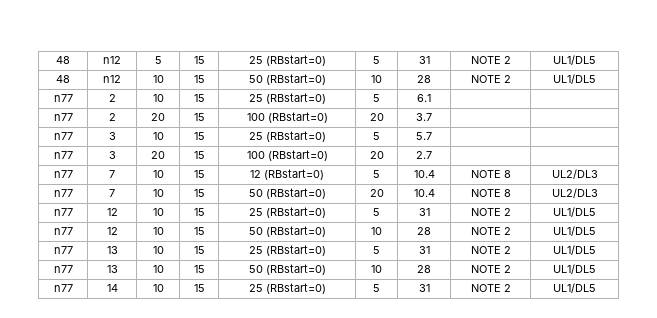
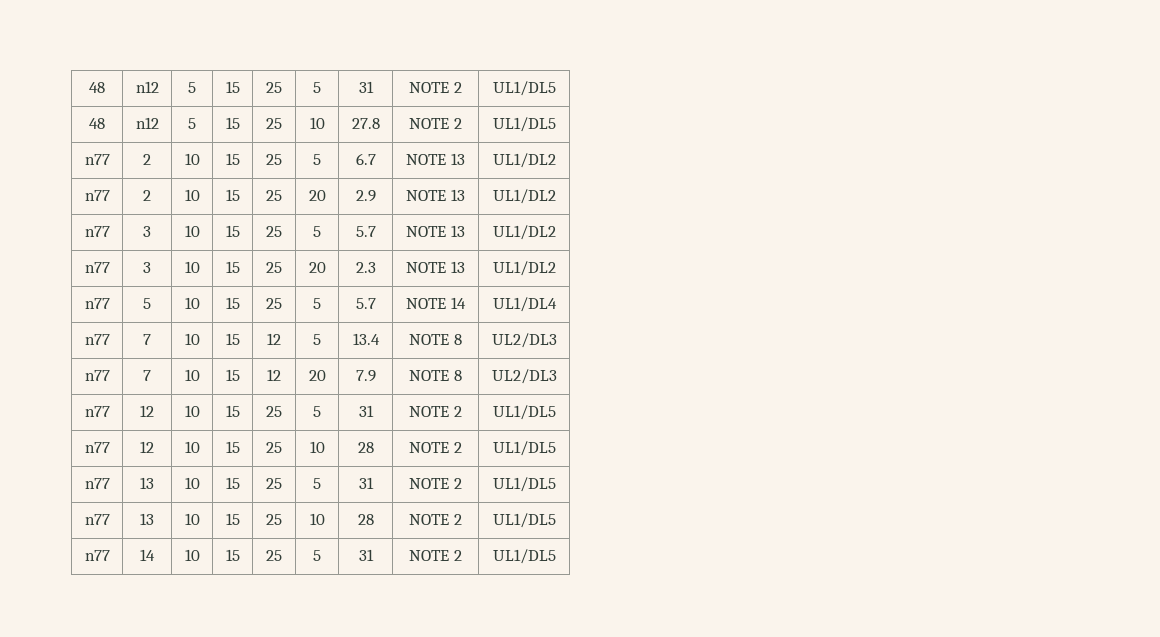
- 48 | n12 | 5 | 15 | 25 (RBstart=0) | 5 | 31 | NOTE 2 | UL1/DL5
+ 48 | n12 | 5 | 15 | 25 | 5 | 31 | NOTE 2 | UL1/DL5
- 48 | n12 | 10 | 15 | 50 (RBstart=0) | 10 | 28 | NOTE 2 | UL1/DL5
+ 48 | n12 | 5 | 15 | 25 | 10 | 27.8 | NOTE 2 | UL1/DL5
- n77 | 2 | 10 | 15 | 25 (RBstart=0) | 5 | 6.1 | |
- n77 | 2 | 20 | 15 | 100 (RBstart=0) | 20 | 3.7 | |
- n77 | 3 | 10 | 15 | 25 (RBstart=0) | 5 | 5.7 | |
- n77 | 3 | 20 | 15 | 100 (RBstart=0) | 20 | 2.7 | |
- n77 | 7 | 10 | 15 | 12 (RBstart=0) | 5 | 10.4 | NOTE 8 | UL2/DL3
+ n77 | 2 | 10 | 15 | 25 | 5 | 6.7 | NOTE 13 | UL1/DL2
+ n77 | 2 | 10 | 15 | 25 | 20 | 2.9 | NOTE 13 | UL1/DL2
+ n77 | 3 | 10 | 15 | 25 | 5 | 5.7 | NOTE 13 | UL1/DL2
+ n77 | 3 | 10 | 15 | 25 | 20 | 2.3 | NOTE 13 | UL1/DL2
+ n77 | 5 | 10 | 15 | 25 | 5 | 5.7 | NOTE 14 | UL1/DL4
+ n77 | 7 | 10 | 15 | 12 | 5 | 13.4 | NOTE 8 | UL2/DL3
- n77 | 7 | 10 | 15 | 50 (RBstart=0) | 20 | 10.4 | NOTE 8 | UL2/DL3
+ n77 | 7 | 10 | 15 | 12 | 20 | 7.9 | NOTE 8 | UL2/DL3
- n77 | 12 | 10 | 15 | 25 (RBstart=0) | 5 | 31 | NOTE 2 | UL1/DL5
+ n77 | 12 | 10 | 15 | 25 | 5 | 31 | NOTE 2 | UL1/DL5
- n77 | 12 | 10 | 15 | 50 (RBstart=0) | 10 | 28 | NOTE 2 | UL1/DL5
+ n77 | 12 | 10 | 15 | 25 | 10 | 28 | NOTE 2 | UL1/DL5
- n77 | 13 | 10 | 15 | 25 (RBstart=0) | 5 | 31 | NOTE 2 | UL1/DL5
+ n77 | 13 | 10 | 15 | 25 | 5 | 31 | NOTE 2 | UL1/DL5
- n77 | 13 | 10 | 15 | 50 (RBstart=0) | 10 | 28 | NOTE 2 | UL1/DL5
+ n77 | 13 | 10 | 15 | 25 | 10 | 28 | NOTE 2 | UL1/DL5
- n77 | 14 | 10 | 15 | 25 (RBstart=0) | 5 | 31 | NOTE 2 | UL1/DL5
+ n77 | 14 | 10 | 15 | 25 | 5 | 31 | NOTE 2 | UL1/DL5

